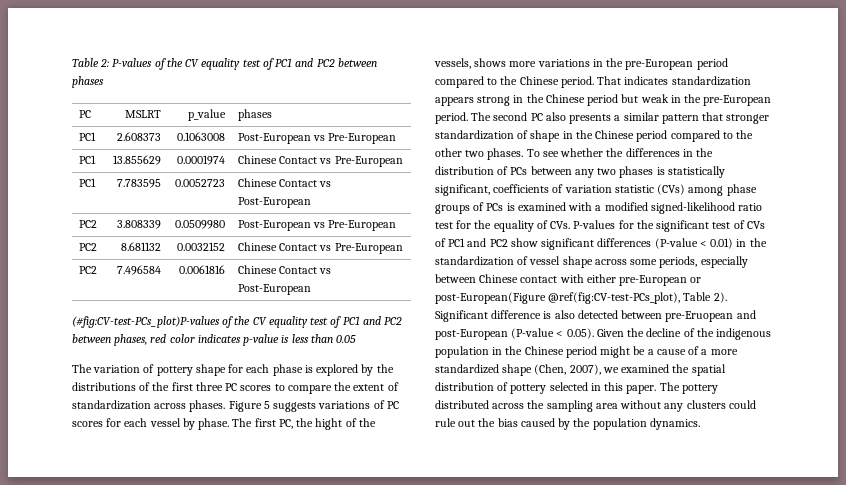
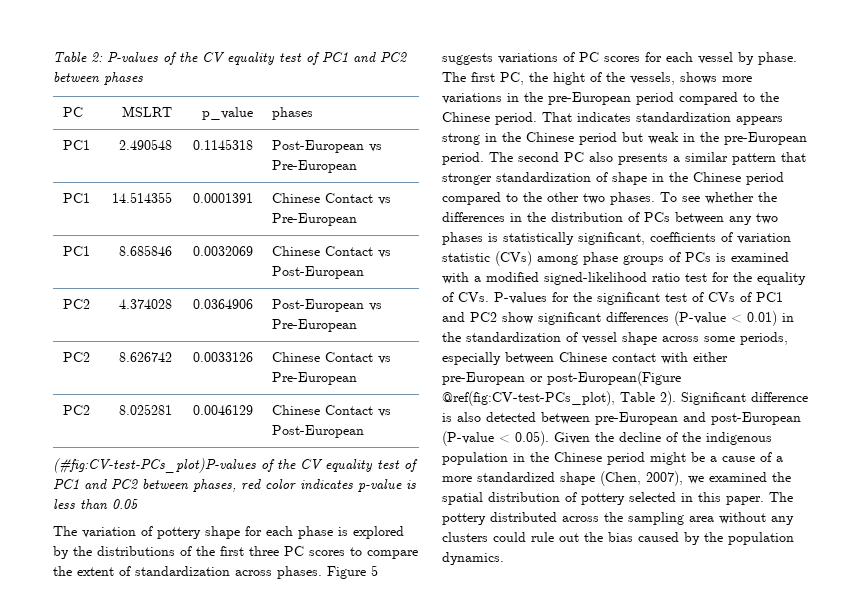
- PC1 | 2.608373 | 0.1063008 | Post-European vs Pre-European
+ PC1 | 2.490548 | 0.1145318 | Post-European vs Pre-European
- PC1 | 13.855629 | 0.0001974 | Chinese Contact vs Pre-European
+ PC1 | 14.514355 | 0.0001391 | Chinese Contact vs Pre-European
- PC1 | 7.783595 | 0.0052723 | Chinese Contact vs Post-European
+ PC1 | 8.685846 | 0.0032069 | Chinese Contact vs Post-European
- PC2 | 3.808339 | 0.0509980 | Post-European vs Pre-European
+ PC2 | 4.374028 | 0.0364906 | Post-European vs Pre-European
- PC2 | 8.681132 | 0.0032152 | Chinese Contact vs Pre-European
+ PC2 | 8.626742 | 0.0033126 | Chinese Contact vs Pre-European
- PC2 | 7.496584 | 0.0061816 | Chinese Contact vs Post-European
+ PC2 | 8.025281 | 0.0046129 | Chinese Contact vs Post-European
- Significant difference is also detected between pre-Eruopean and post-European (P-value < 0.05). Given the decline of the indigenous population in the Chinese period might be a cause of a more standardized shape (Chen, 2007), we examined the spatial distribution of pottery selected in this paper.
+ Significant difference is also detected between pre-European and post-European (P-value < 0.05). Given the decline of the indigenous population in the Chinese period might be a cause of a more standardized shape (Chen, 2007), we examined the spatial distribution of pottery selected in this paper.

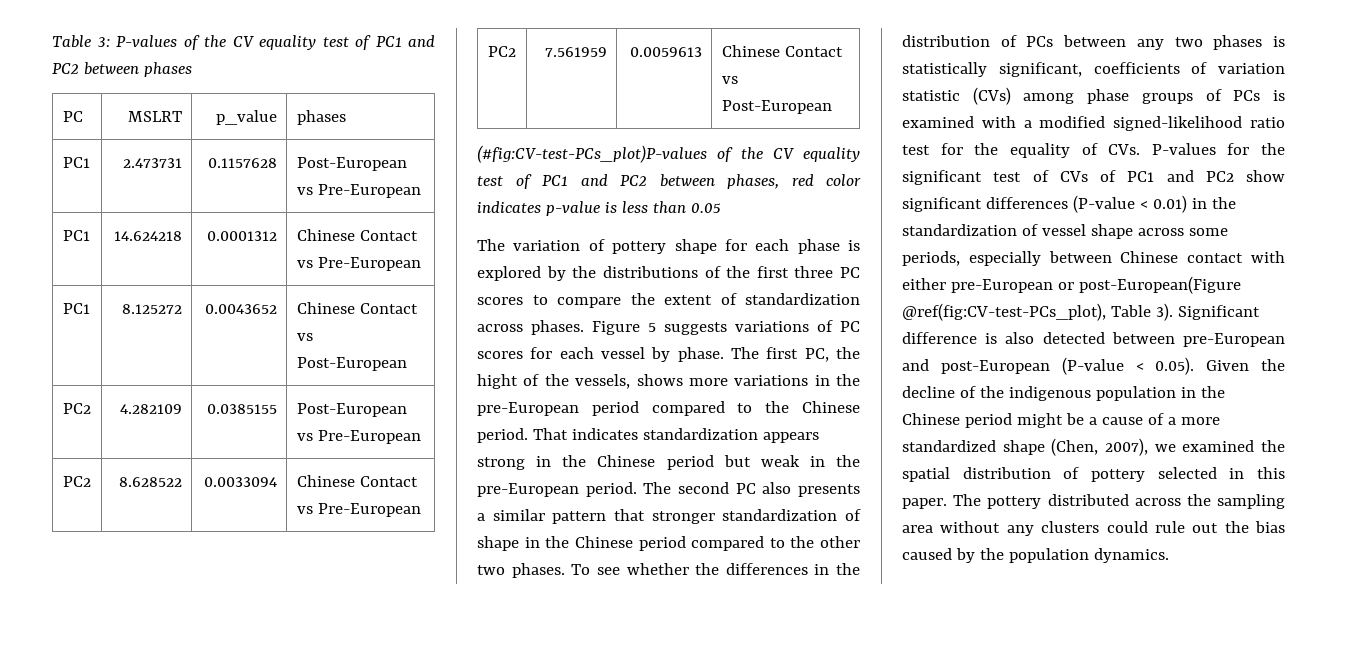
- Table 2: P-values of the CV equality test of PC1 and PC2 between phases
+ Table 3: P-values of the CV equality test of PC1 and PC2 between phases
- PC1 | 2.490548 | 0.1145318 | Post-European vs Pre-European
+ PC1 | 2.473731 | 0.1157628 | Post-European vs Pre-European
- PC1 | 14.514355 | 0.0001391 | Chinese Contact vs Pre-European
+ PC1 | 14.624218 | 0.0001312 | Chinese Contact vs Pre-European
- PC1 | 8.685846 | 0.0032069 | Chinese Contact vs Post-European
+ PC1 | 8.125272 | 0.0043652 | Chinese Contact vs Post-European
- PC2 | 4.374028 | 0.0364906 | Post-European vs Pre-European
+ PC2 | 4.282109 | 0.0385155 | Post-European vs Pre-European
- PC2 | 8.626742 | 0.0033126 | Chinese Contact vs Pre-European
+ PC2 | 8.628522 | 0.0033094 | Chinese Contact vs Pre-European
- PC2 | 8.025281 | 0.0046129 | Chinese Contact vs Post-European
+ PC2 | 7.561959 | 0.0059613 | Chinese Contact vs Post-European
- To see whether the differences in the distribution of PCs between any two phases is statistically significant, coefficients of variation statistic (CVs) among phase groups of PCs is examined with a modified signed-likelihood ratio test for the equality of CVs. P-values for the significant test of CVs of PC1 and PC2 show significant differences (P-value < 0.01) in the standardization of vessel shape across some periods, especially between Chinese contact with either pre-European or post-European(Figure @ref(fig:CV-test-PCs_plot), Table 2).
+ To see whether the differences in the distribution of PCs between any two phases is statistically significant, coefficients of variation statistic (CVs) among phase groups of PCs is examined with a modified signed-likelihood ratio test for the equality of CVs. P-values for the significant test of CVs of PC1 and PC2 show significant differences (P-value < 0.01) in the standardization of vessel shape across some periods, especially between Chinese contact with either pre-European or post-European(Figure @ref(fig:CV-test-PCs_plot), Table 3).

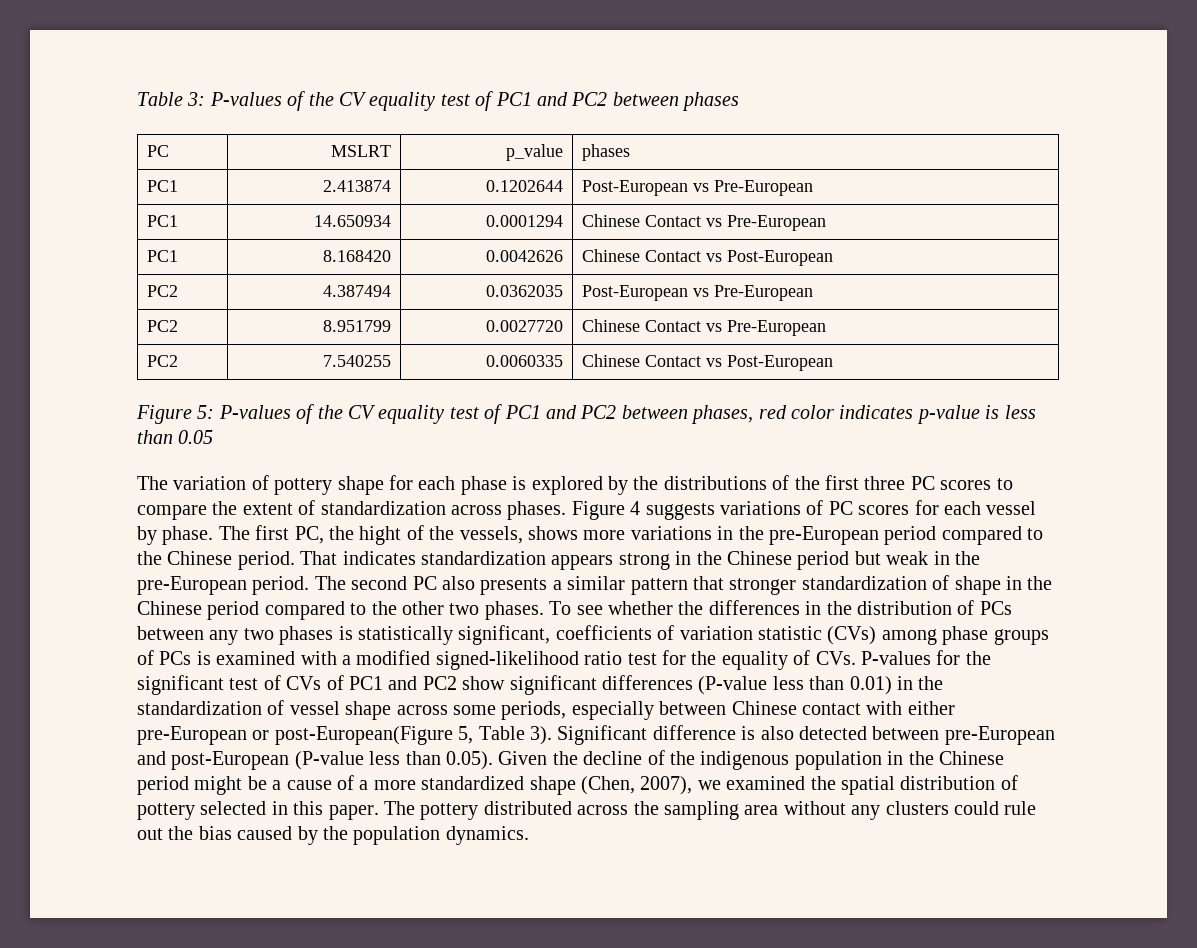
- PC1 | 2.473731 | 0.1157628 | Post-European vs Pre-European
+ PC1 | 2.413874 | 0.1202644 | Post-European vs Pre-European
- PC1 | 14.624218 | 0.0001312 | Chinese Contact vs Pre-European
+ PC1 | 14.650934 | 0.0001294 | Chinese Contact vs Pre-European
- PC1 | 8.125272 | 0.0043652 | Chinese Contact vs Post-European
+ PC1 | 8.168420 | 0.0042626 | Chinese Contact vs Post-European
- PC2 | 4.282109 | 0.0385155 | Post-European vs Pre-European
+ PC2 | 4.387494 | 0.0362035 | Post-European vs Pre-European
- PC2 | 8.628522 | 0.0033094 | Chinese Contact vs Pre-European
+ PC2 | 8.951799 | 0.0027720 | Chinese Contact vs Pre-European
- PC2 | 7.561959 | 0.0059613 | Chinese Contact vs Post-European
- (#fig:CV-test-PCs_plot)P-values of the CV equality test of PC1 and PC2 between phases, red color indicates p-value is less than 0.05
+ PC2 | 7.540255 | 0.0060335 | Chinese Contact vs Post-European
+ Figure 5: P-values of the CV equality test of PC1 and PC2 between phases, red color indicates p-value is less than 0.05
- Figure 5 suggests variations of PC scores for each vessel by phase.
+ Figure 4 suggests variations of PC scores for each vessel by phase.
- To see whether the differences in the distribution of PCs between any two phases is statistically significant, coefficients of variation statistic (CVs) among phase groups of PCs is examined with a modified signed-likelihood ratio test for the equality of CVs. P-values for the significant test of CVs of PC1 and PC2 show significant differences (P-value < 0.01) in the standardization of vessel shape across some periods, especially between Chinese contact with either pre-European or post-European(Figure @ref(fig:CV-test-PCs_plot), Table 3).
+ To see whether the differences in the distribution of PCs between any two phases is statistically significant, coefficients of variation statistic (CVs) among phase groups of PCs is examined with a modified signed-likelihood ratio test for the equality of CVs. P-values for the significant test of CVs of PC1 and PC2 show significant differences (P-value less than 0.01) in the standardization of vessel shape across some periods, especially between Chinese contact with either pre-European or post-European(Figure 5, Table 3).
- Significant difference is also detected between pre-European and post-European (P-value < 0.05). Given the decline of the indigenous population in the Chinese period might be a cause of a more standardized shape (Chen, 2007), we examined the spatial distribution of pottery selected in this paper.
+ Significant difference is also detected between pre-European and post-European (P-value less than 0.05). Given the decline of the indigenous population in the Chinese period might be a cause of a more standardized shape (Chen, 2007), we examined the spatial distribution of pottery selected in this paper.

